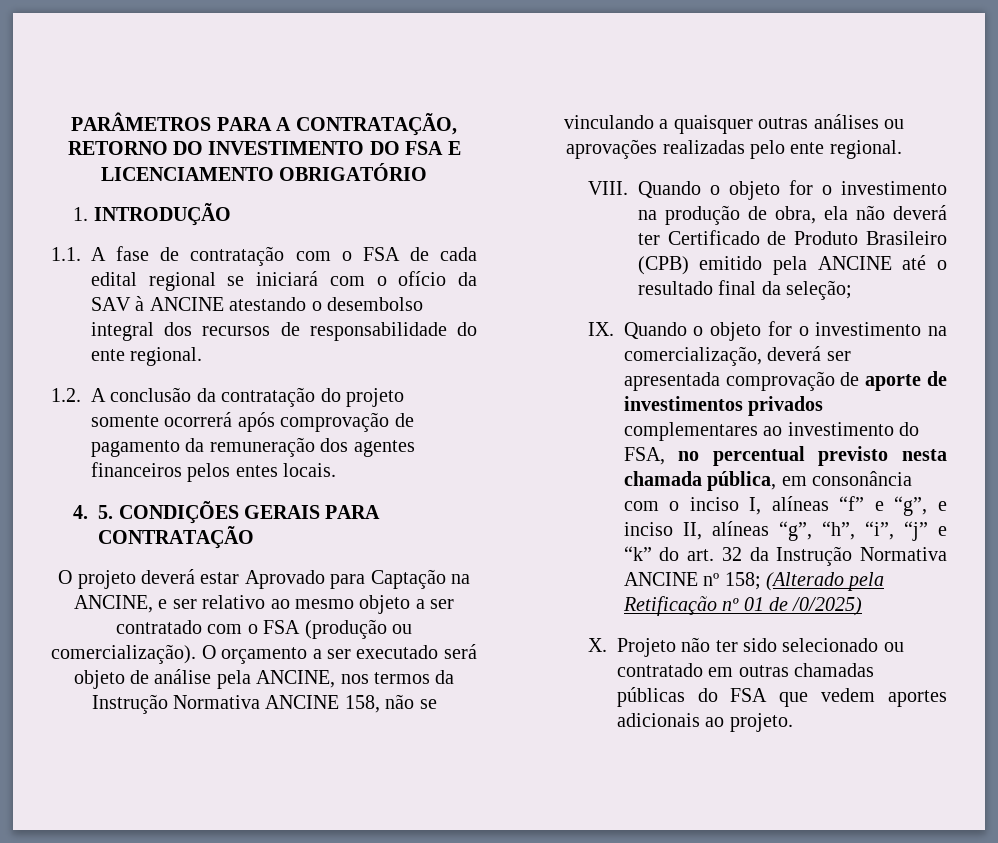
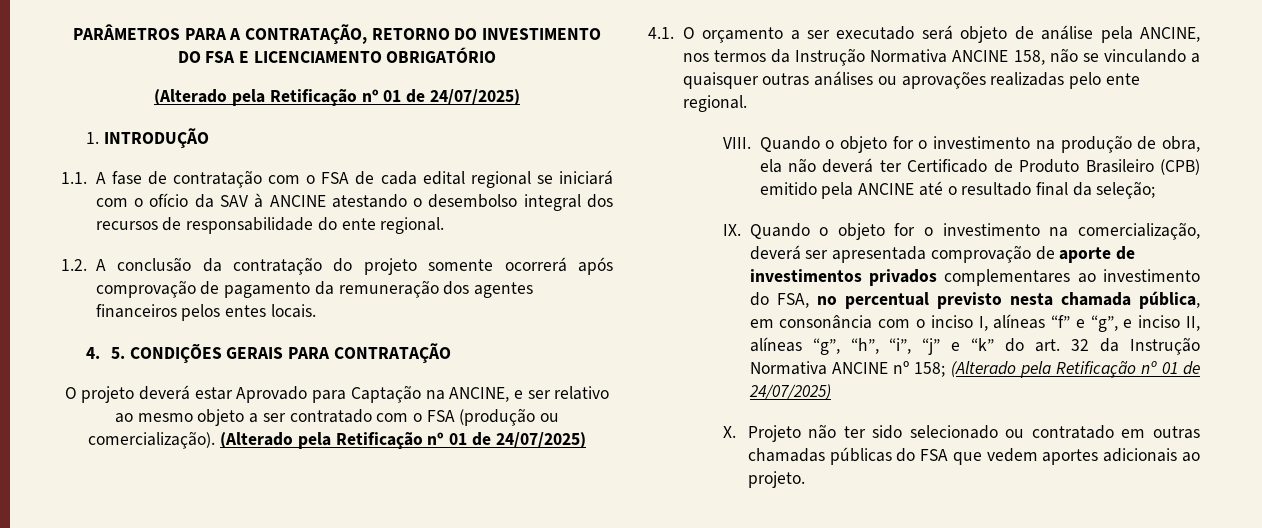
  PARÂMETROS PARA A CONTRATAÇÃO, RETORNO DO INVESTIMENTO DO FSA E LICENCIAMENTO OBRIGATÓRIO
+ (Alterado pela Retificação nº 01 de 24/07/2025)
- O projeto deverá estar Aprovado para Captação na ANCINE, e ser relativo ao mesmo objeto a ser contratado com o FSA (produção ou comercialização). O orçamento a ser executado será objeto de análise pela ANCINE, nos termos da Instrução Normativa ANCINE 158, não se vinculando a quaisquer outras análises ou aprovações realizadas pelo ente regional.
+ O projeto deverá estar Aprovado para Captação na ANCINE, e ser relativo ao mesmo objeto a ser contratado com o FSA (produção ou comercialização). (Alterado pela Retificação nº 01 de 24/07/2025)
+ 4.1. O orçamento a ser executado será objeto de análise pela ANCINE, nos termos da Instrução Normativa ANCINE 158, não se vinculando a quaisquer outras análises ou aprovações realizadas pelo ente regional.
- IX. Quando o objeto for o investimento na comercialização, deverá ser apresentada comprovação de aporte de investimentos privados complementares ao investimento do FSA, no percentual previsto nesta chamada pública, em consonância com o inciso I, alíneas “f” e “g”, e inciso II, alíneas “g”, “h”, “i”, “j” e “k” do art. 32 da Instrução Normativa ANCINE nº 158; (Alterado pela Retificação nº 01 de /0/2025)
+ IX. Quando o objeto for o investimento na comercialização, deverá ser apresentada comprovação de aporte de investimentos privados complementares ao investimento do FSA, no percentual previsto nesta chamada pública, em consonância com o inciso I, alíneas “f” e “g”, e inciso II, alíneas “g”, “h”, “i”, “j” e “k” do art. 32 da Instrução Normativa ANCINE nº 158; (Alterado pela Retificação nº 01 de 24/07/2025)

